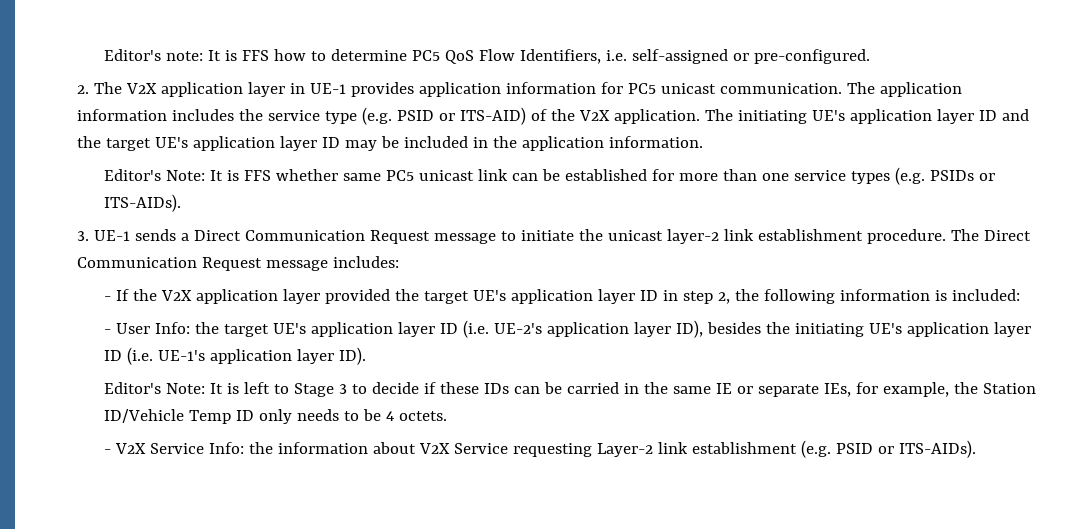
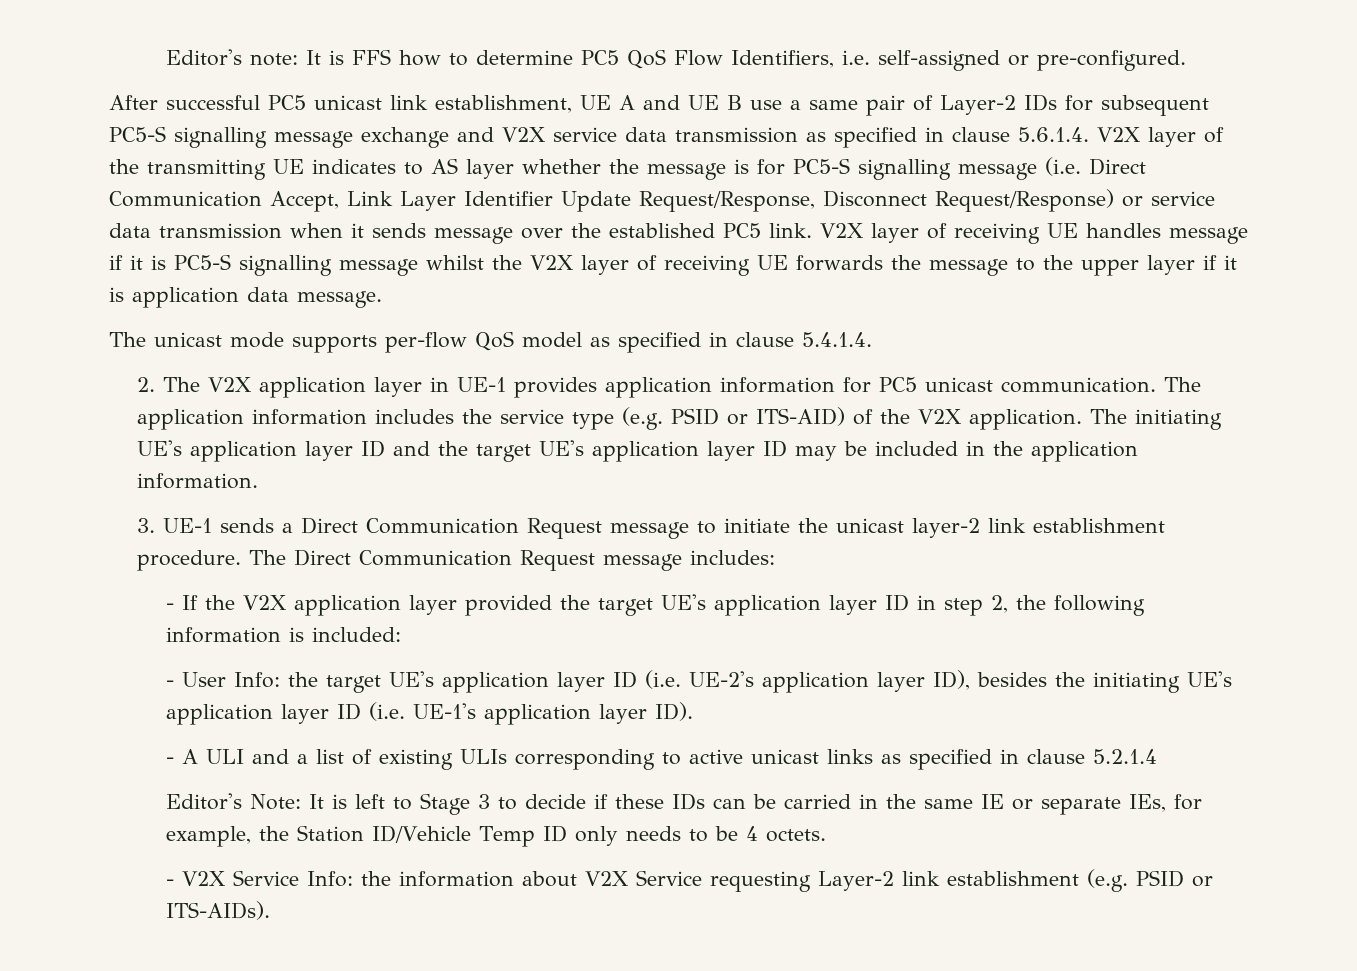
+ After successful PC5 unicast link establishment, UE A and UE B use a same pair of Layer-2 IDs for subsequent PC5-S signalling message exchange and V2X service data transmission as specified in clause 5.6.1.4. V2X layer of the transmitting UE indicates to AS layer whether the message is for PC5-S signalling message (i.e. Direct Communication Accept, Link Layer Identifier Update Request/Response, Disconnect Request/Response) or service data transmission when it sends message over the established PC5 link. V2X layer of receiving UE handles message if it is PC5-S signalling message whilst the V2X layer of receiving UE forwards the message to the upper layer if it is application data message.
+ The unicast mode supports per-flow QoS model as specified in clause 5.4.1.4.
- Editor's Note: It is FFS whether same PC5 unicast link can be established for more than one service types (e.g. PSIDs or ITS-AIDs).
+ - A ULI and a list of existing ULIs corresponding to active unicast links as specified in clause 5.2.1.4

